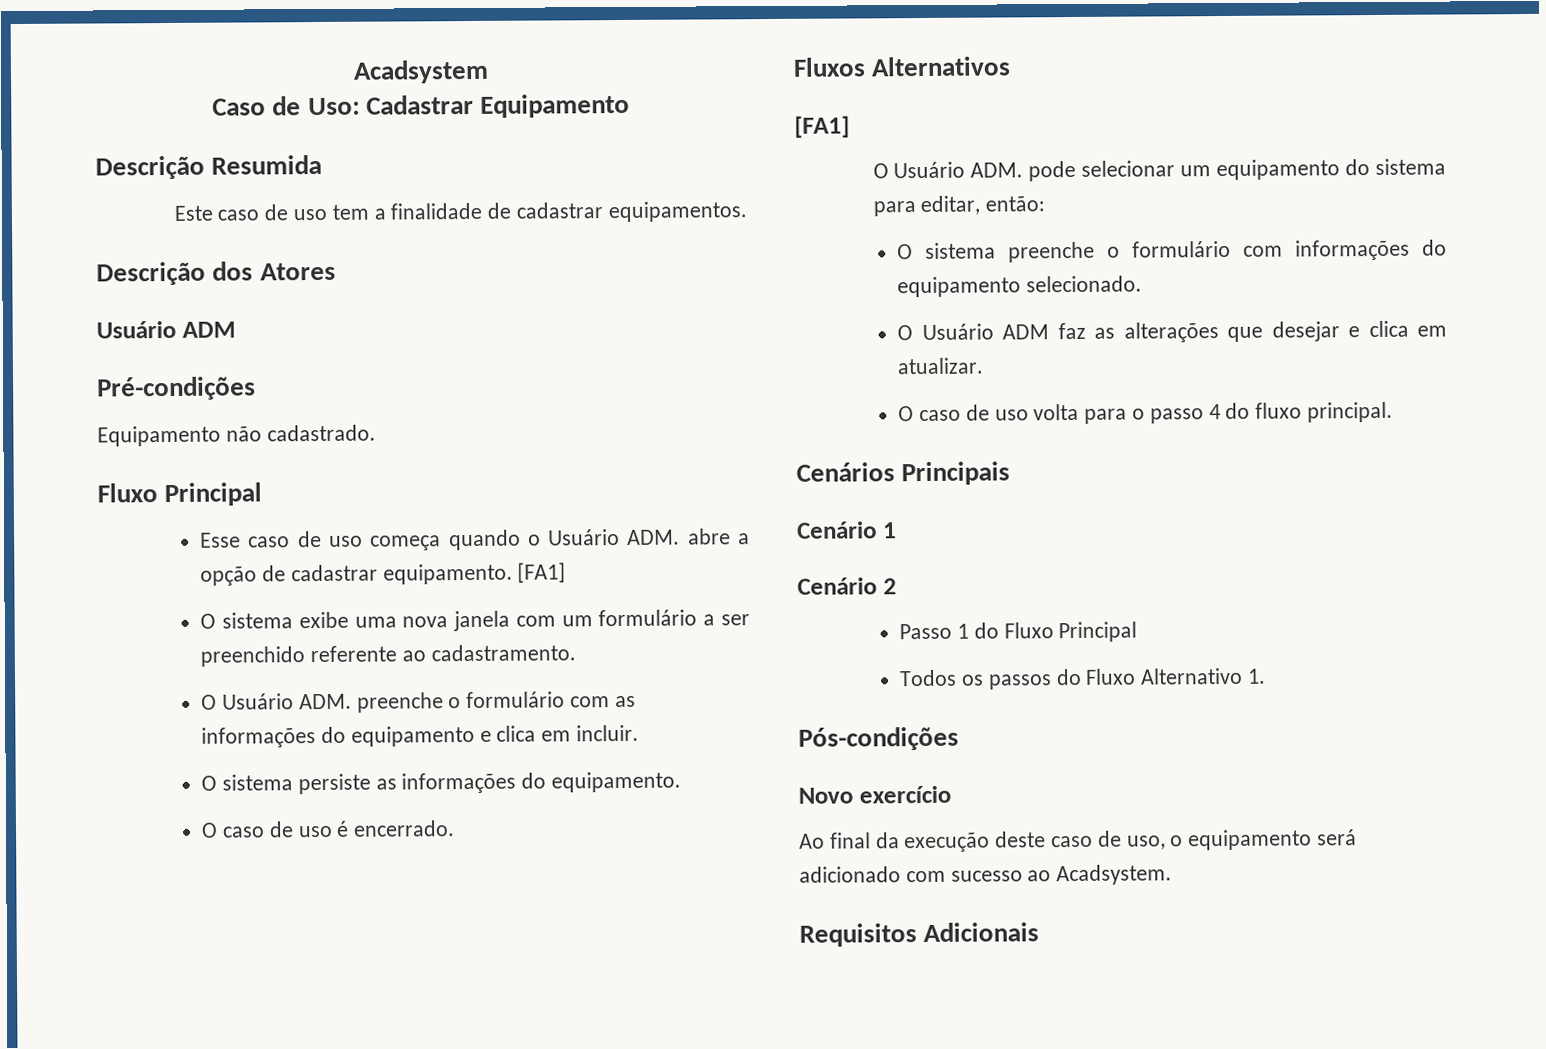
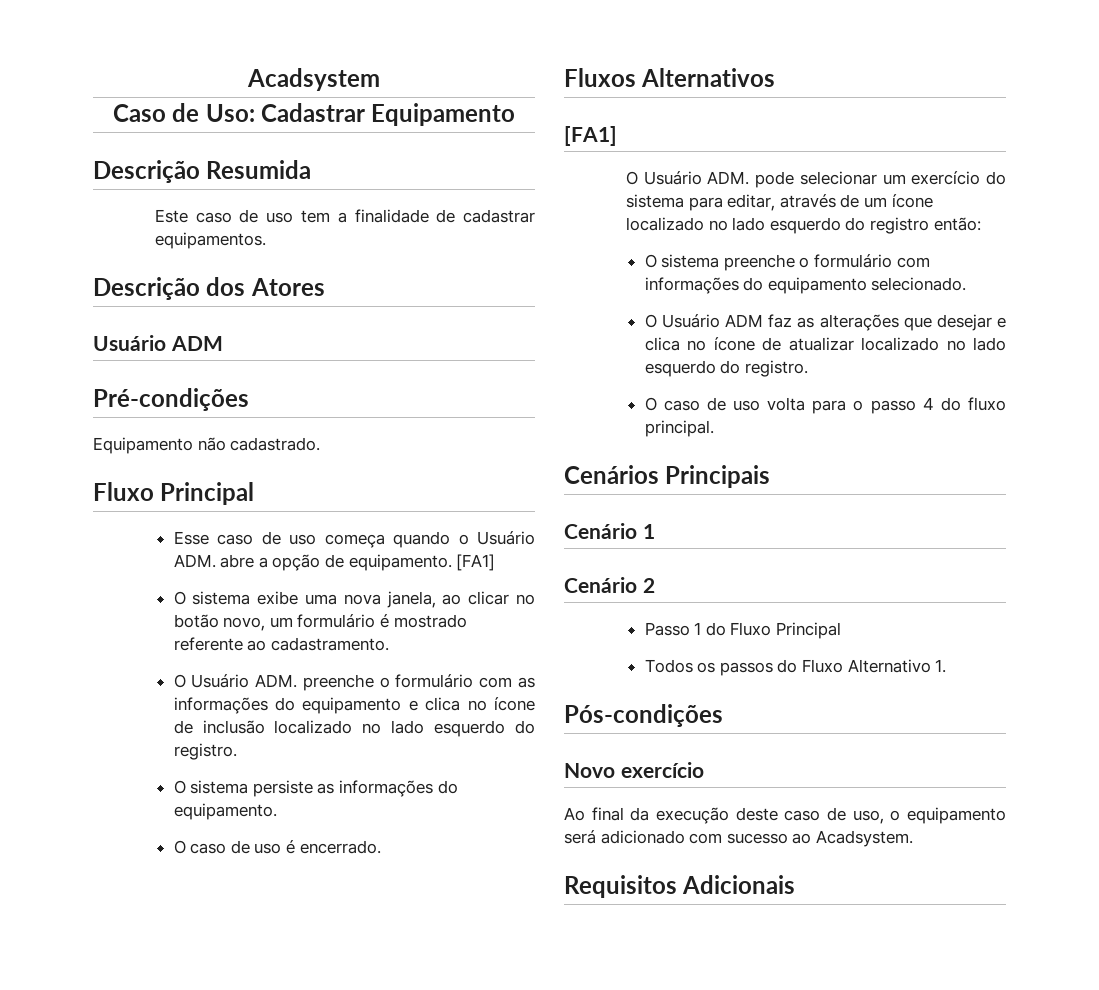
- Esse caso de uso começa quando o Usuário ADM. abre a opção de cadastrar equipamento.
+ Esse caso de uso começa quando o Usuário ADM. abre a opção de equipamento.
- O sistema exibe uma nova janela com um formulário a ser preenchido referente ao cadastramento.
+ O sistema exibe uma nova janela, ao clicar no botão novo, um formulário é mostrado referente ao cadastramento.
- O Usuário ADM. preenche o formulário com as informações do equipamento e clica em incluir.
+ O Usuário ADM. preenche o formulário com as informações do equipamento e clica no ícone de inclusão localizado no lado esquerdo do registro.
- O Usuário ADM. pode selecionar um equipamento do sistema para editar, então:
+ O Usuário ADM. pode selecionar um exercício do sistema para editar, através de um ícone localizado no lado esquerdo do registro então:
- O Usuário ADM faz as alterações que desejar e clica em atualizar.
+ O Usuário ADM faz as alterações que desejar e clica no ícone de atualizar localizado no lado esquerdo do registro.

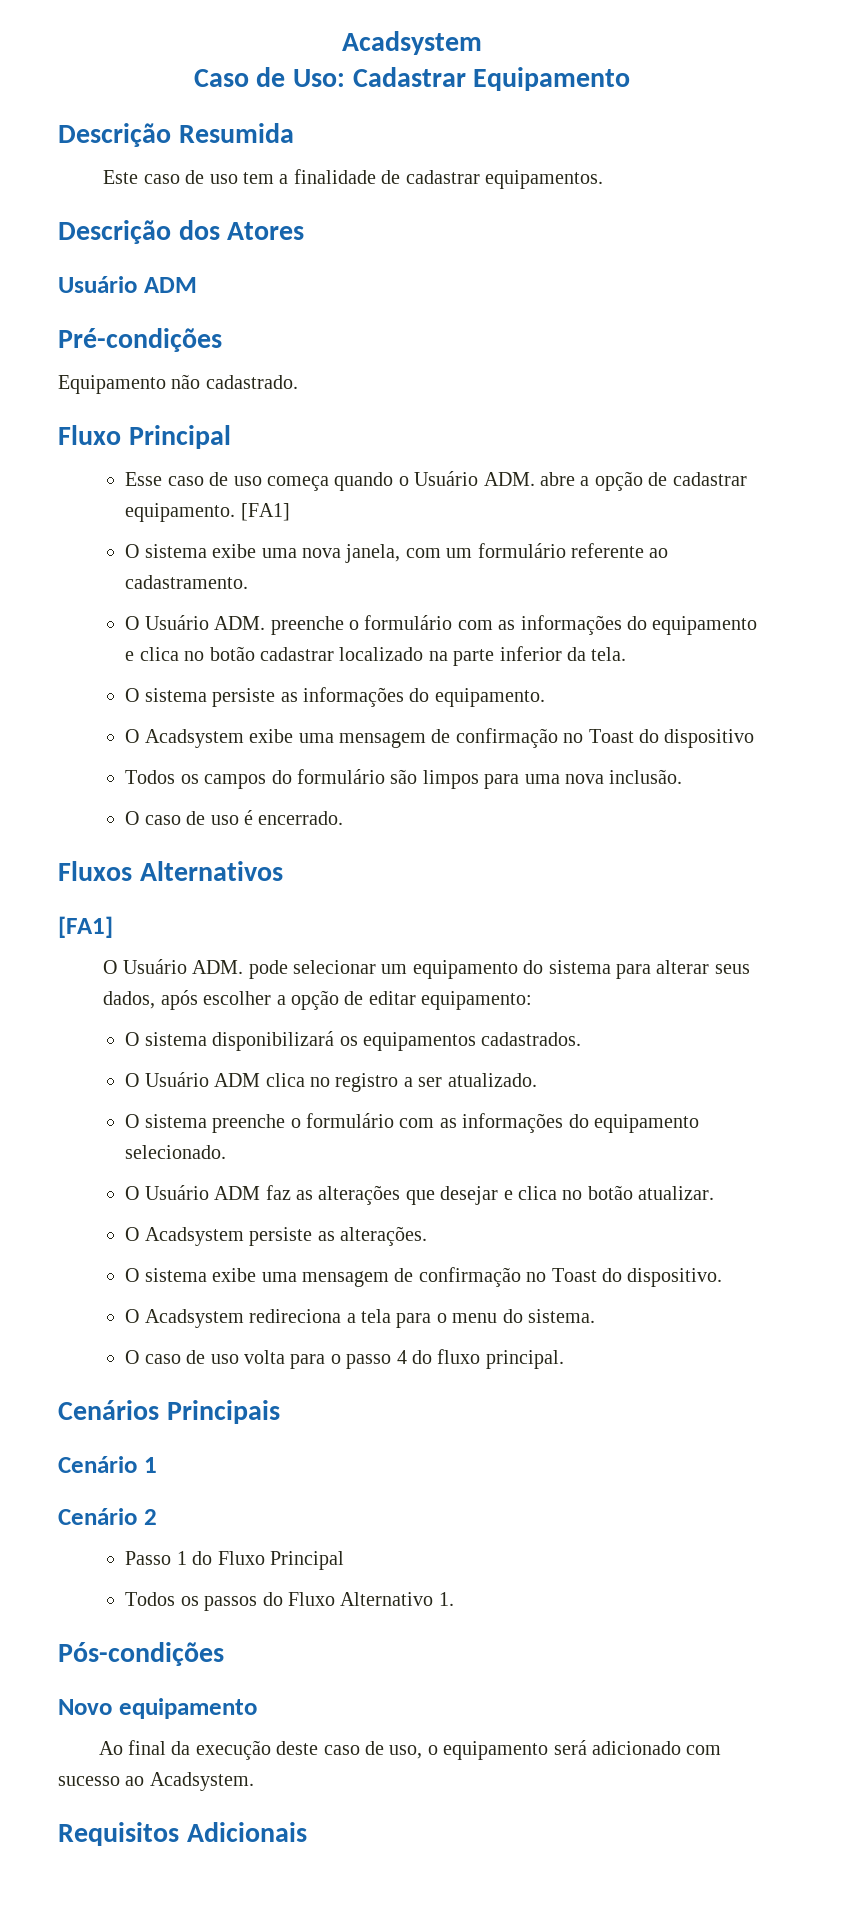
- Esse caso de uso começa quando o Usuário ADM. abre a opção de equipamento.
+ Esse caso de uso começa quando o Usuário ADM. abre a opção de cadastrar equipamento.
- O sistema exibe uma nova janela, ao clicar no botão novo, um formulário é mostrado referente ao cadastramento.
+ O sistema exibe uma nova janela, com um formulário referente ao cadastramento.
- O Usuário ADM. preenche o formulário com as informações do equipamento e clica no ícone de inclusão localizado no lado esquerdo do registro.
+ O Usuário ADM. preenche o formulário com as informações do equipamento e clica no botão cadastrar localizado na parte inferior da tela.
+ O Acadsystem exibe uma mensagem de confirmação no Toast do dispositivo
+ Todos os campos do formulário são limpos para uma nova inclusão.
- O Usuário ADM. pode selecionar um exercício do sistema para editar, através de um ícone localizado no lado esquerdo do registro então:
+ O Usuário ADM. pode selecionar um equipamento do sistema para alterar seus dados, após escolher a opção de editar equipamento:
+ O sistema disponibilizará os equipamentos cadastrados.
+ O Usuário ADM clica no registro a ser atualizado.
- O sistema preenche o formulário com informações do equipamento selecionado.
+ O sistema preenche o formulário com as informações do equipamento selecionado.
- O Usuário ADM faz as alterações que desejar e clica no ícone de atualizar localizado no lado esquerdo do registro.
+ O Usuário ADM faz as alterações que desejar e clica no botão atualizar.
+ O Acadsystem persiste as alterações.
+ O sistema exibe uma mensagem de confirmação no Toast do dispositivo.
+ O Acadsystem redireciona a tela para o menu do sistema.
- Novo exercício
+ Novo equipamento

